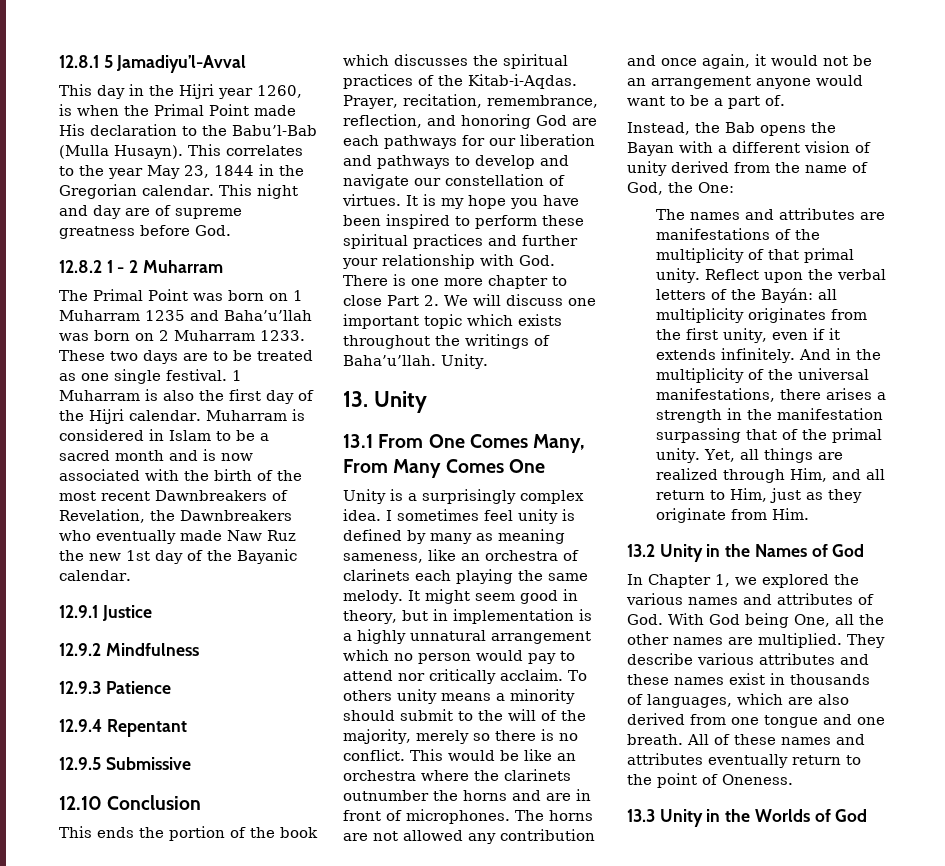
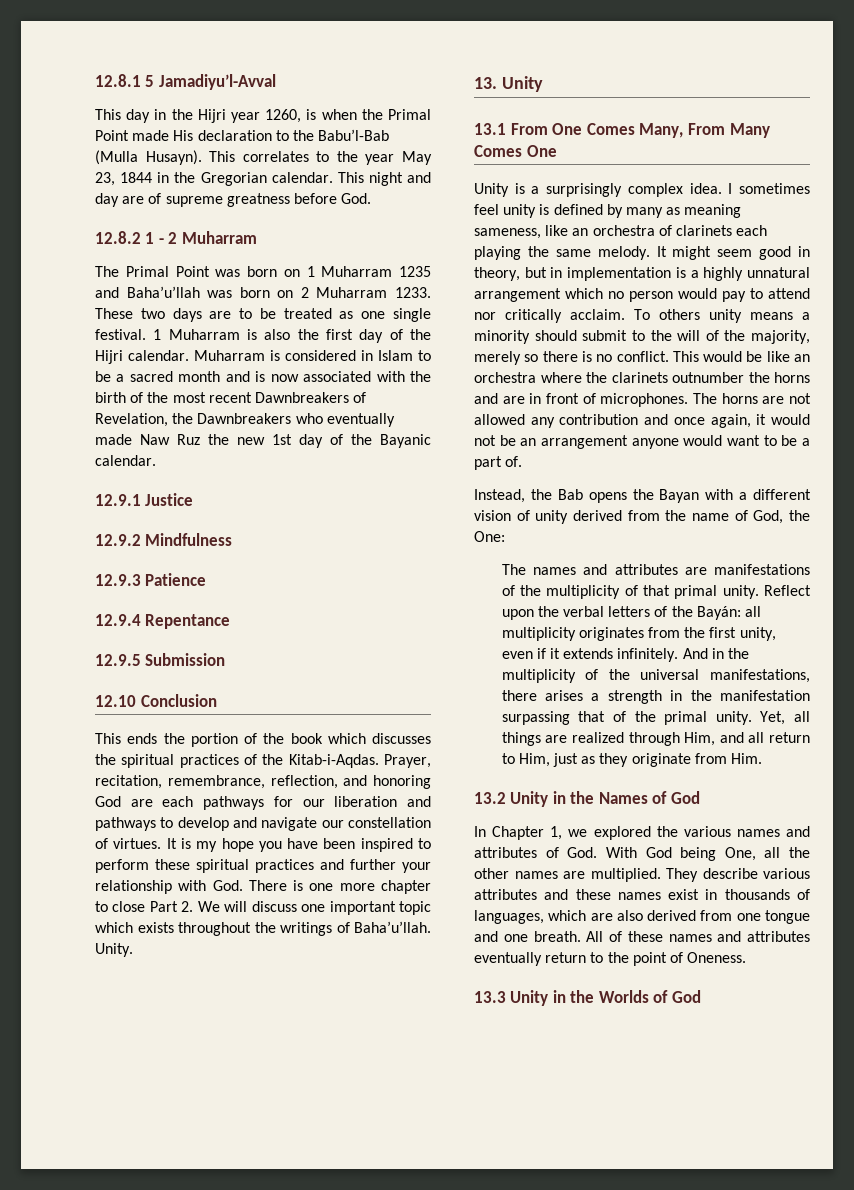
- 12.9.4 Repentant
+ 12.9.4 Repentance
- 12.9.5 Submissive
+ 12.9.5 Submission

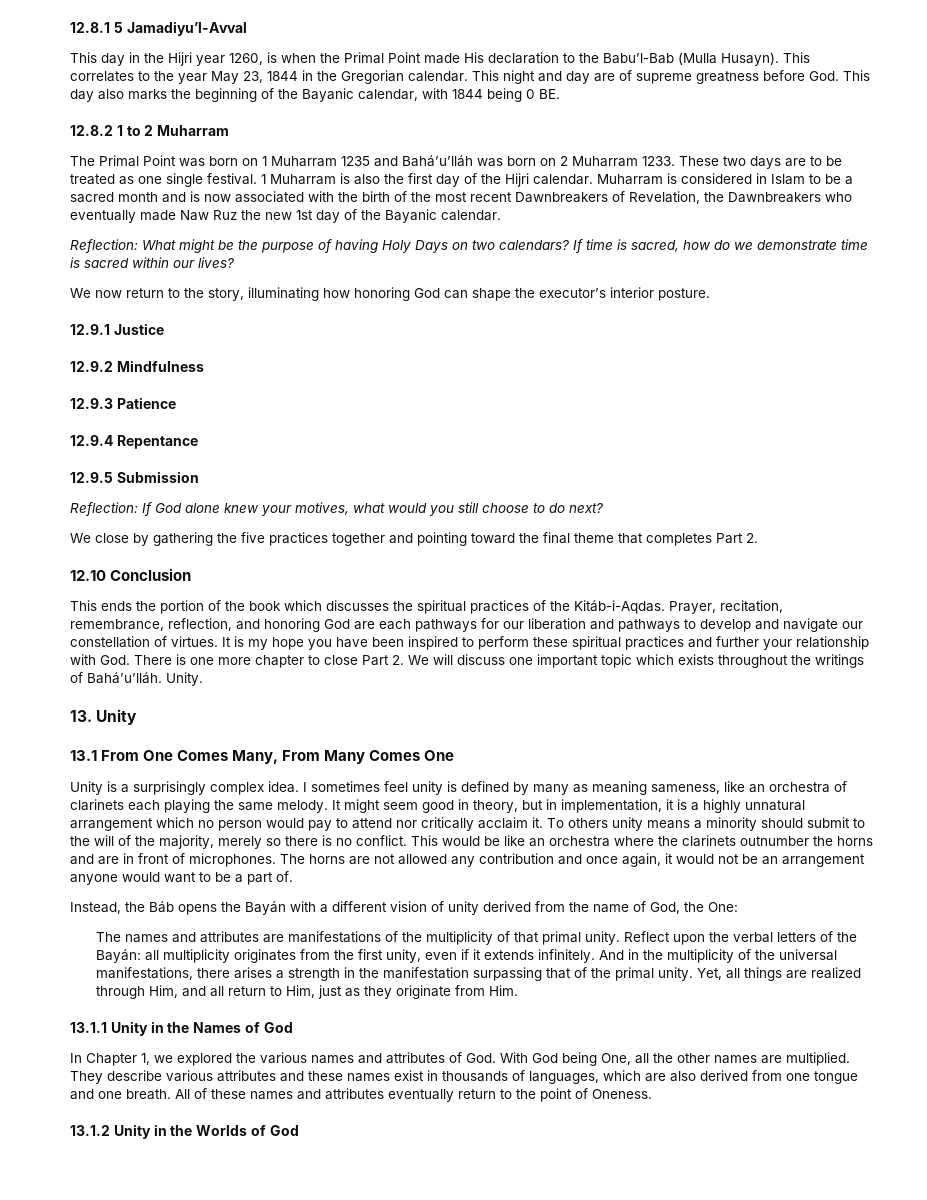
- This night and day are of supreme greatness before God.
+ This night and day are of supreme greatness before God. This day also marks the beginning of the Bayanic calendar, with 1844 being 0 BE.
- 12.8.2 1 - 2 Muharram
+ 12.8.2 1 to 2 Muharram
- The Primal Point was born on 1 Muharram 1235 and Baha’u’llah was born on 2 Muharram 1233.
+ The Primal Point was born on 1 Muharram 1235 and Bahá’u’lláh was born on 2 Muharram 1233.
+ Reflection: What might be the purpose of having Holy Days on two calendars? If time is sacred, how do we demonstrate time is sacred within our lives?
+ We now return to the story, illuminating how honoring God can shape the executor’s interior posture.
+ Reflection: If God alone knew your motives, what would you still choose to do next?
+ We close by gathering the five practices together and pointing toward the final theme that completes Part 2.
- This ends the portion of the book which discusses the spiritual practices of the Kitab-i-Aqdas.
+ This ends the portion of the book which discusses the spiritual practices of the Kitáb-i-Aqdas.
- It is my hope you have been inspired to perform these spiritual practices and further your relationship with God. There is one more chapter to close Part 2. We will discuss one important topic which exists throughout the writings of Baha’u’llah.
+ It is my hope you have been inspired to perform these spiritual practices and further your relationship with God. There is one more chapter to close Part 2. We will discuss one important topic which exists throughout the writings of Bahá’u’lláh.
- It might seem good in theory, but in implementation is a highly unnatural arrangement which no person would pay to attend nor critically acclaim.
+ It might seem good in theory, but in implementation, it is a highly unnatural arrangement which no person would pay to attend nor critically acclaim it.
- Instead, the Bab opens the Bayan with a different vision of unity derived from the name of God, the One:
+ Instead, the Báb opens the Bayán with a different vision of unity derived from the name of God, the One:
- 13.2 Unity in the Names of God
+ 13.1.1 Unity in the Names of God
- 13.3 Unity in the Worlds of God
+ 13.1.2 Unity in the Worlds of God

